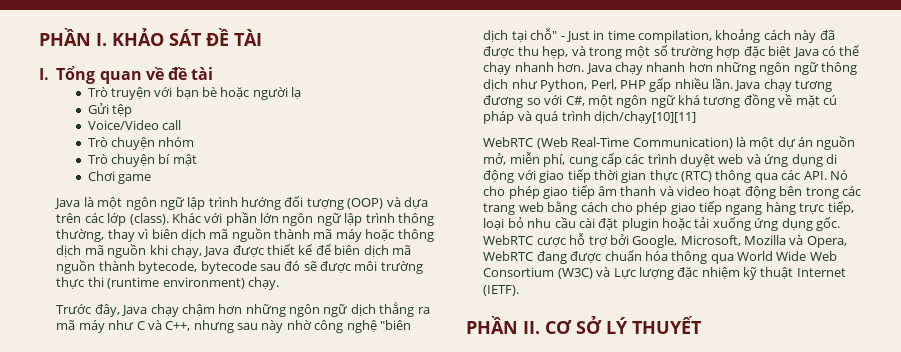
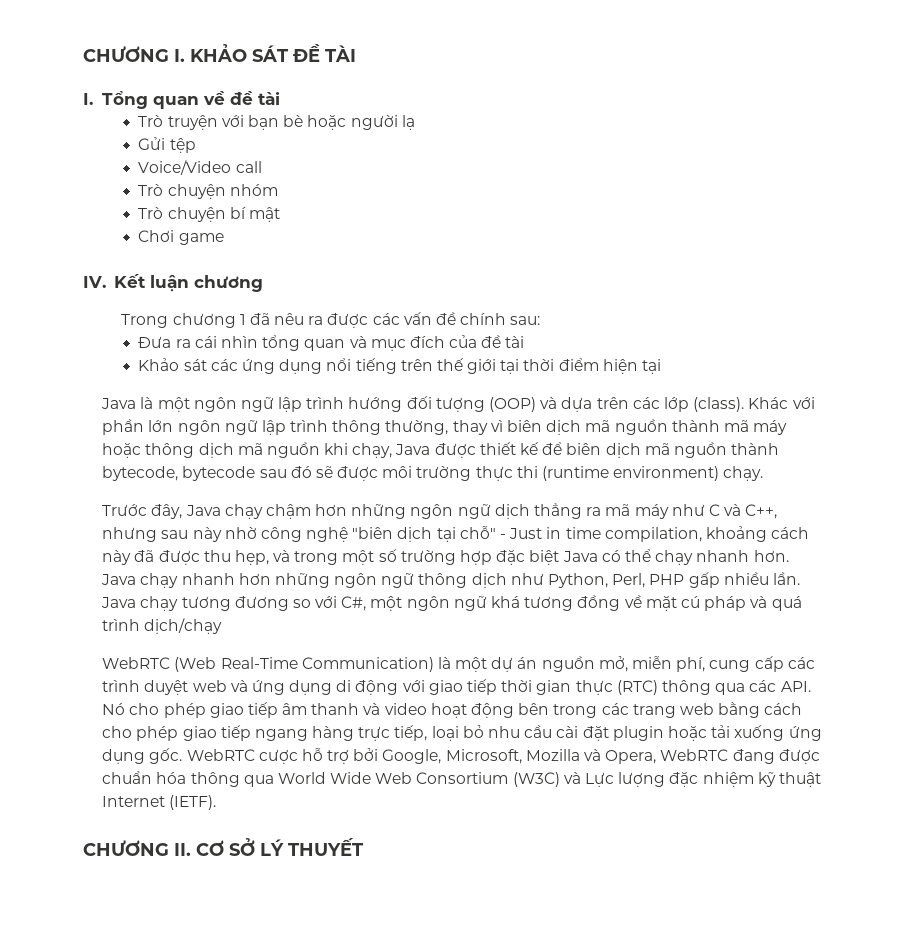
- PHẦN I. KHẢO SÁT ĐỀ TÀI
+ CHƯƠNG I. KHẢO SÁT ĐỀ TÀI
+ IV. Kết luận chương
+ Trong chương 1 đã nêu ra được các vấn đề chính sau:
+ Đưa ra cái nhìn tổng quan và mục đích của đề tài
+ Khảo sát các ứng dụng nổi tiếng trên thế giới tại thời điểm hiện tại
- Java chạy tương đương so với C#, một ngôn ngữ khá tương đồng về mặt cú pháp và quá trình dịch/chạy[10][11]
+ Java chạy tương đương so với C#, một ngôn ngữ khá tương đồng về mặt cú pháp và quá trình dịch/chạy
- PHẦN II. CƠ SỞ LÝ THUYẾT
+ CHƯƠNG II. CƠ SỞ LÝ THUYẾT

